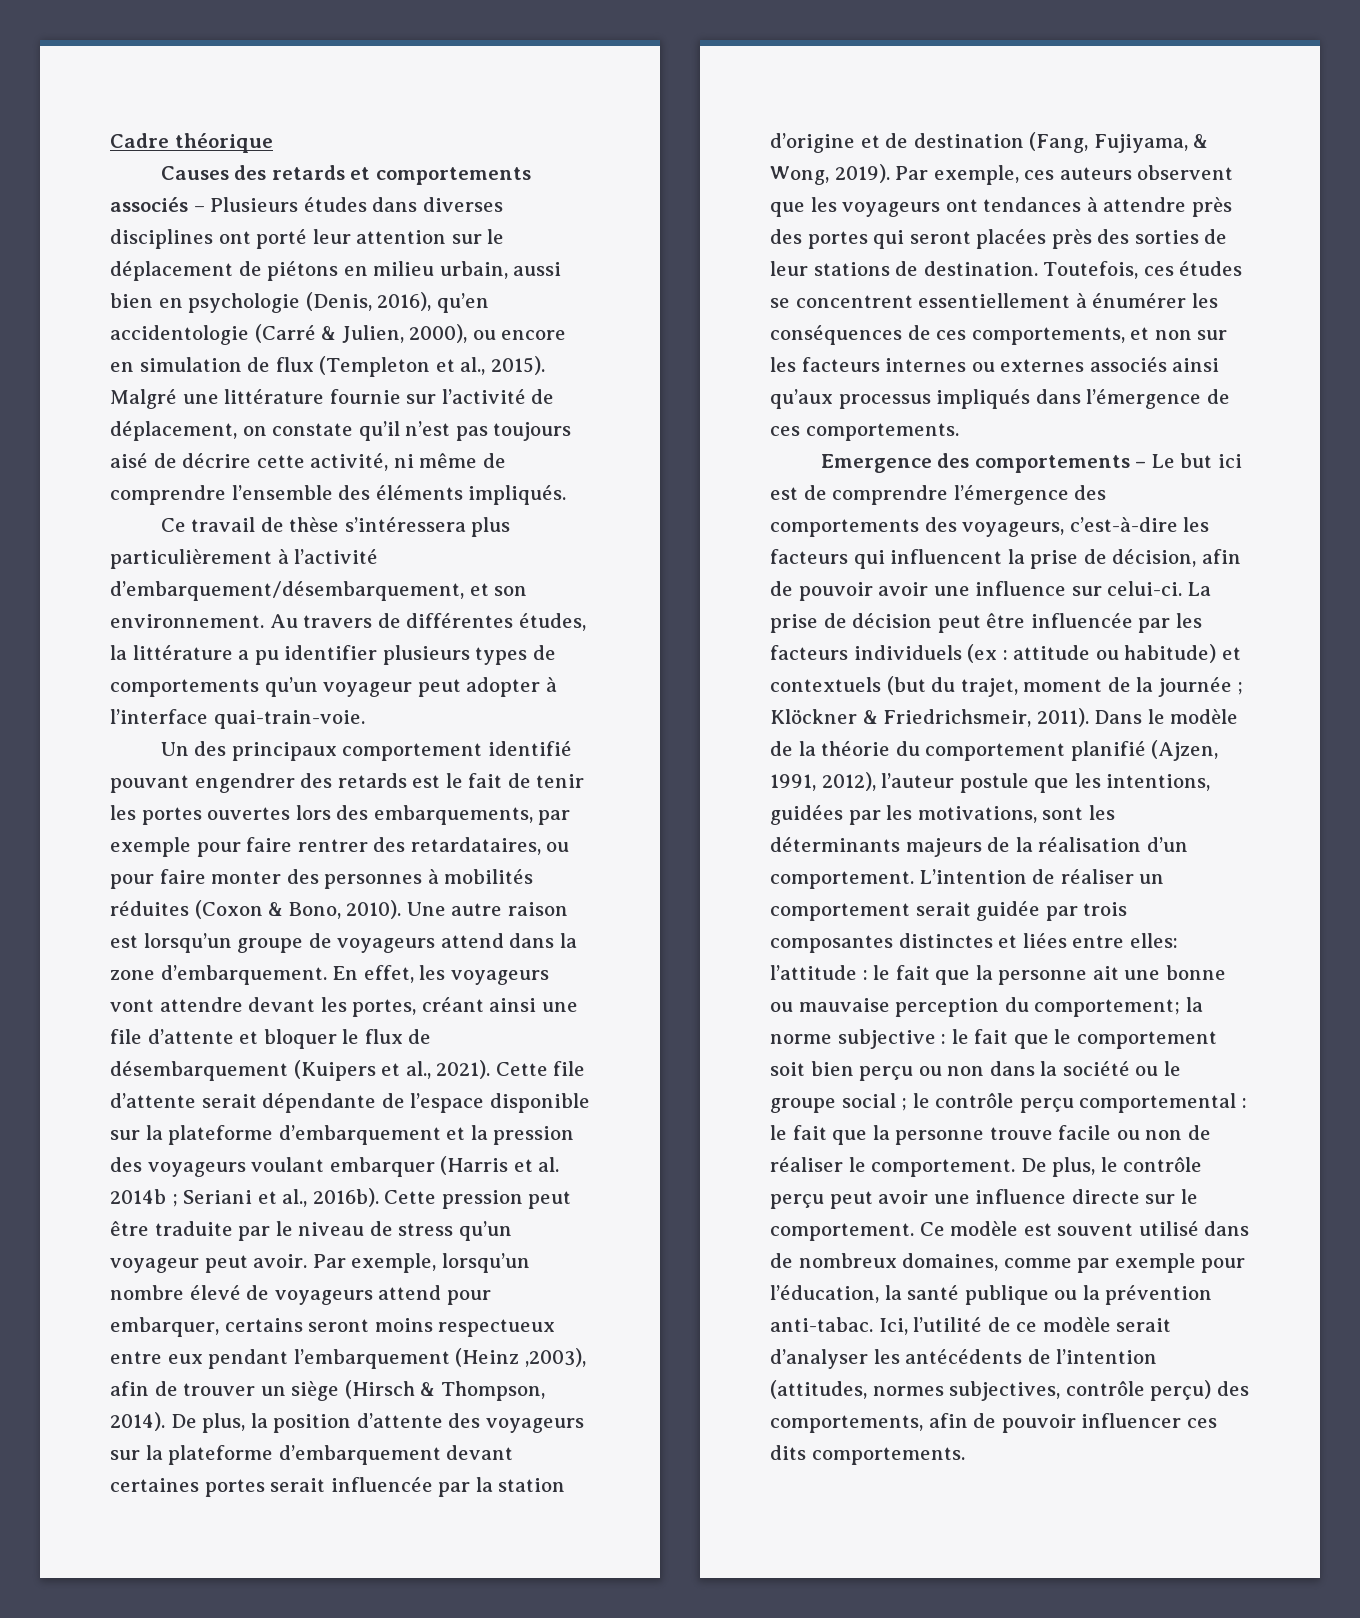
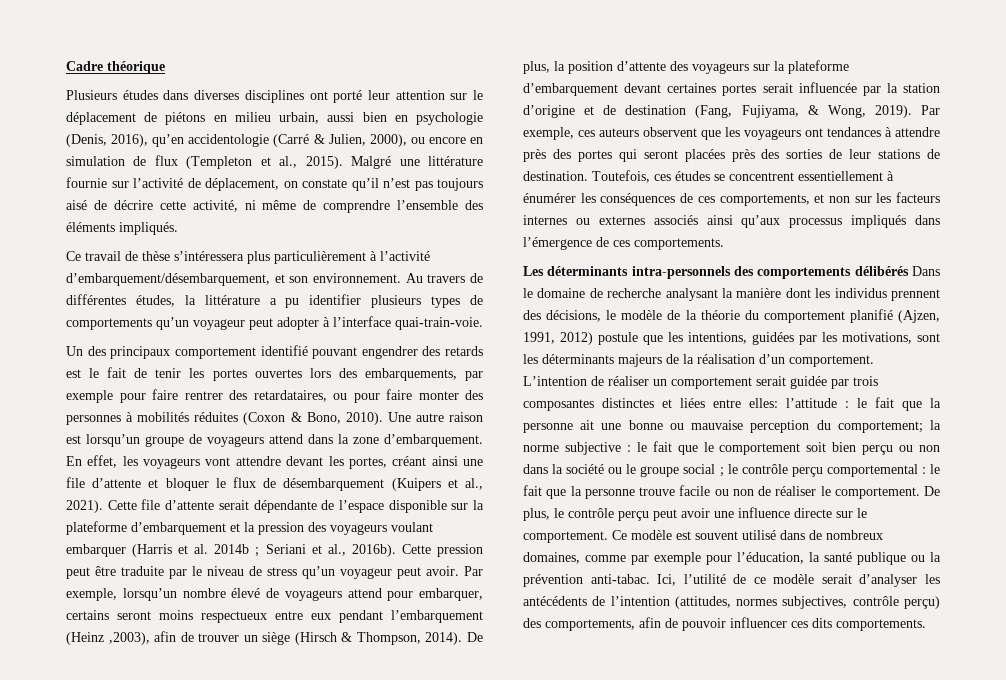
- Causes des retards et comportements associés – Plusieurs études dans diverses disciplines ont porté leur attention sur le déplacement de piétons en milieu urbain, aussi bien en psychologie (Denis, 2016), qu’en accidentologie (Carré & Julien, 2000), ou encore en simulation de flux (Templeton et al., 2015).
+ Plusieurs études dans diverses disciplines ont porté leur attention sur le déplacement de piétons en milieu urbain, aussi bien en psychologie (Denis, 2016), qu’en accidentologie (Carré & Julien, 2000), ou encore en simulation de flux (Templeton et al., 2015).
- Emergence des comportements – Le but ici est de comprendre l’émergence des comportements des voyageurs, c’est-à-dire les facteurs qui influencent la prise de décision, afin de pouvoir avoir une influence sur celui-ci. La prise de décision peut être influencée par les facteurs individuels (ex : attitude ou habitude) et contextuels (but du trajet, moment de la journée ; Klöckner & Friedrichsmeir, 2011). Dans le modèle de la théorie du comportement planifié (Ajzen, 1991, 2012), l’auteur postule que les intentions, guidées par les motivations, sont les déterminants majeurs de la réalisation d’un comportement.
+ Les déterminants intra-personnels des comportements délibérés Dans le domaine de recherche analysant la manière dont les individus prennent des décisions, le modèle de la théorie du comportement planifié (Ajzen, 1991, 2012) postule que les intentions, guidées par les motivations, sont les déterminants majeurs de la réalisation d’un comportement.

